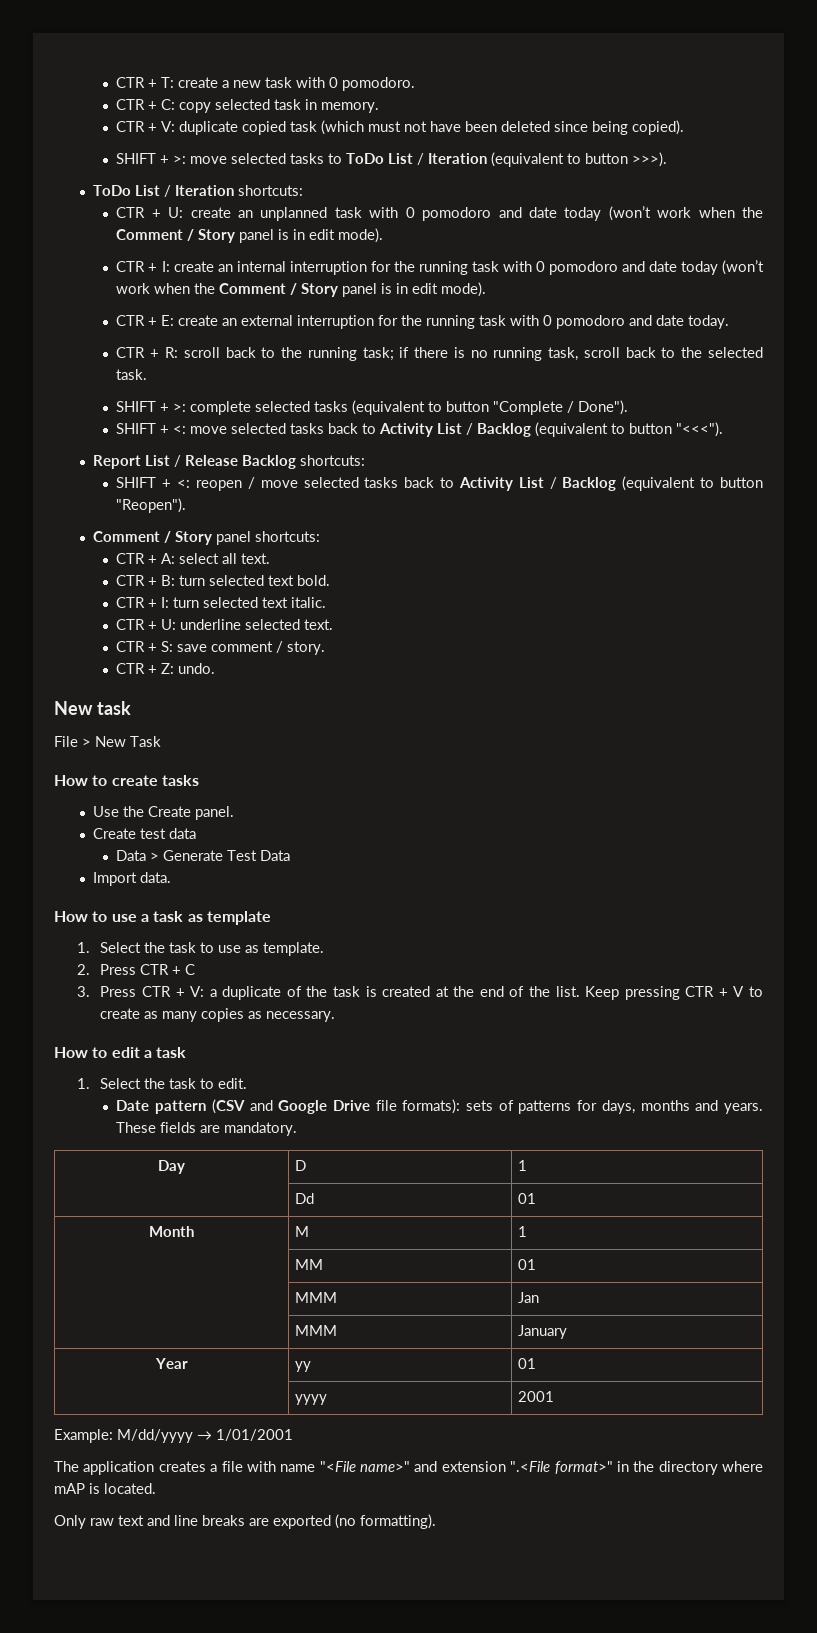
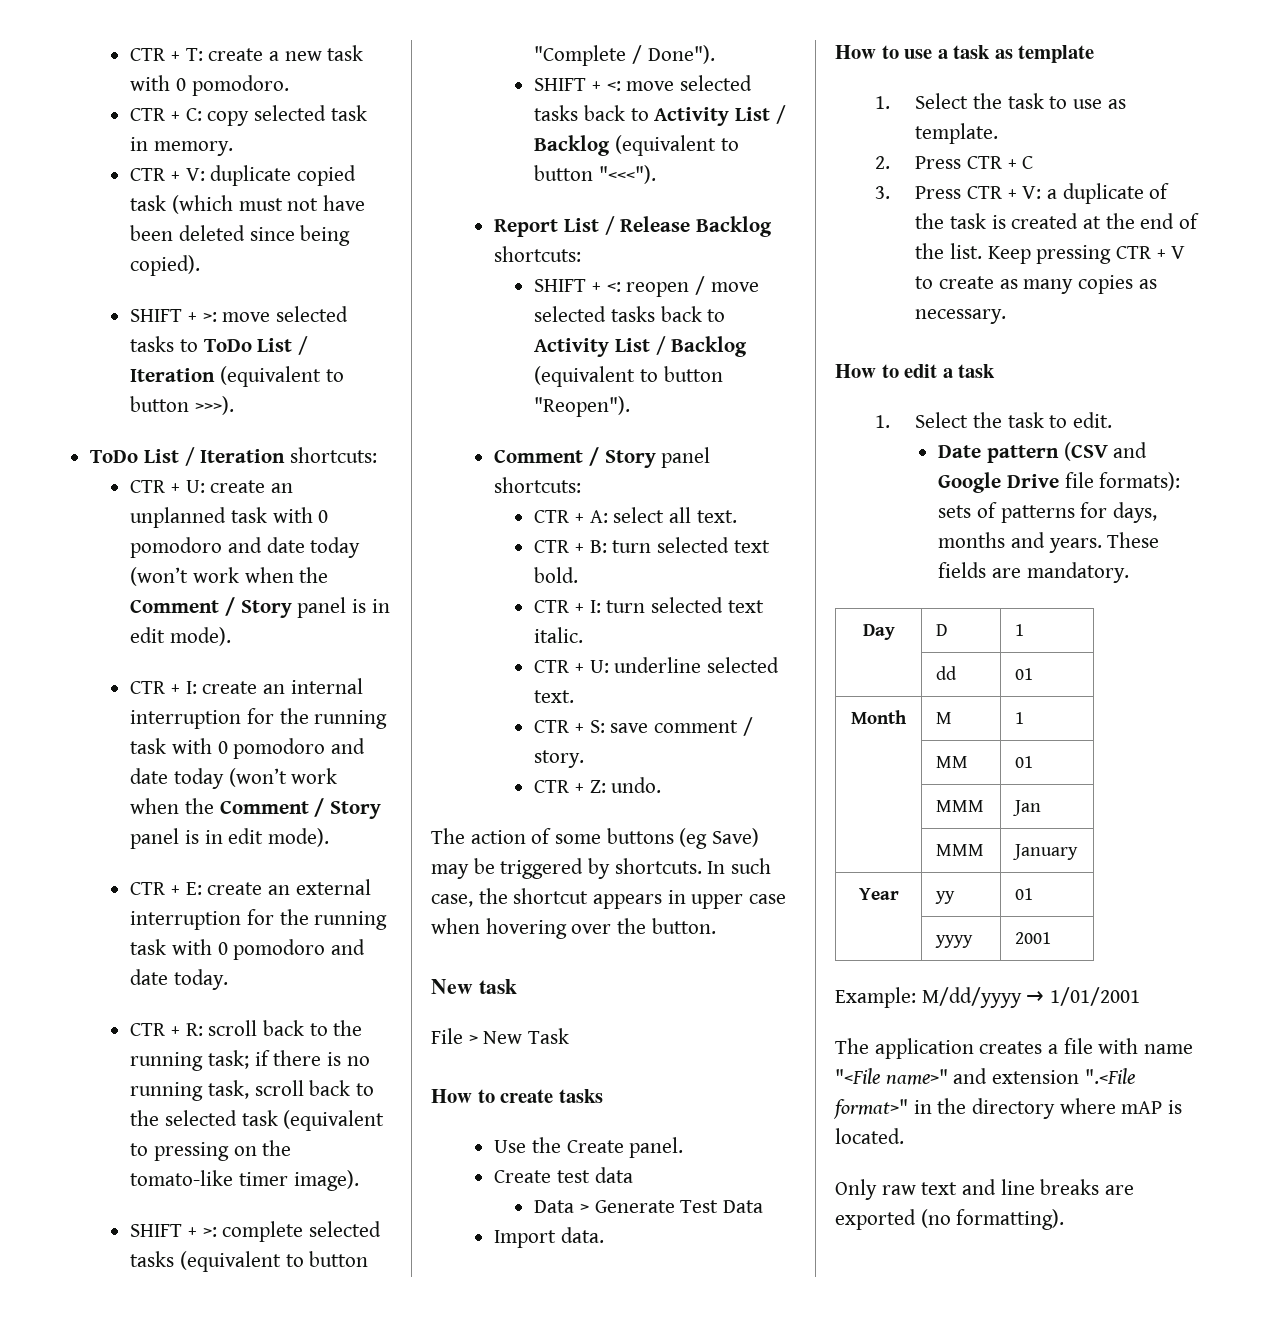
- CTR + R: scroll back to the running task; if there is no running task, scroll back to the selected task.
+ CTR + R: scroll back to the running task; if there is no running task, scroll back to the selected task (equivalent to pressing on the tomato-like timer image).
+ The action of some buttons (eg Save) may be triggered by shortcuts. In such case, the shortcut appears in upper case when hovering over the button.
- | Dd | 01
+ | dd | 01

